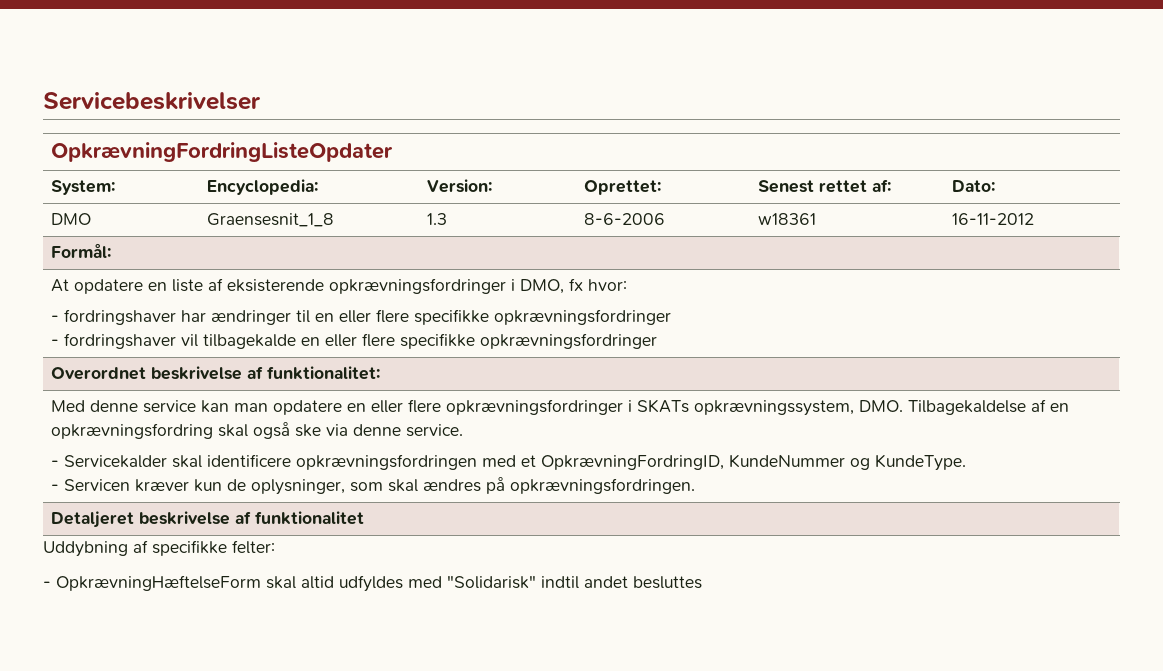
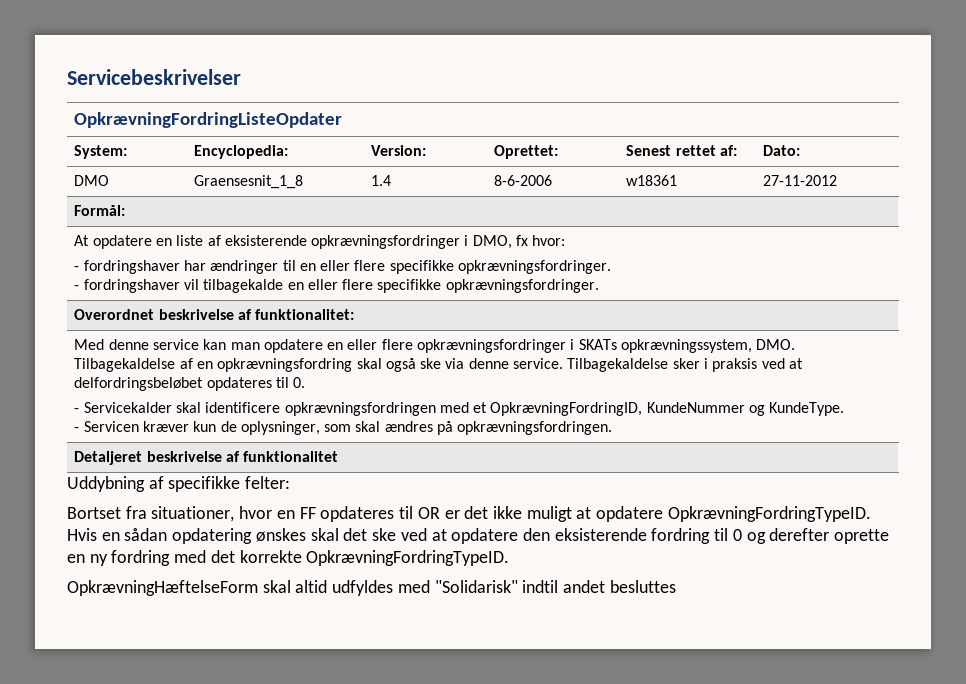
- DMO | Graensesnit_1_8 | 1.3 | 8-6-2006 | w18361 | 16-11-2012
+ DMO | Graensesnit_1_8 | 1.4 | 8-6-2006 | w18361 | 27-11-2012
  At opdatere en liste af eksisterende opkrævningsfordringer i DMO, fx hvor:
- - fordringshaver har ændringer til en eller flere specifikke opkrævningsfordringer
- - fordringshaver vil tilbagekalde en eller flere specifikke opkrævningsfordringer
+ - fordringshaver har ændringer til en eller flere specifikke opkrævningsfordringer.
+ - fordringshaver vil tilbagekalde en eller flere specifikke opkrævningsfordringer.
+ Tilbagekaldelse sker i praksis ved at delfordringsbeløbet opdateres til 0.
- - OpkrævningHæftelseForm skal altid udfyldes med "Solidarisk" indtil andet besluttes
+ Bortset fra situationer, hvor en FF opdateres til OR er det ikke muligt at opdatere OpkrævningFordringTypeID. Hvis en sådan opdatering ønskes skal det ske ved at opdatere den eksisterende fordring til 0 og derefter oprette en ny fordring med det korrekte OpkrævningFordringTypeID.
+ OpkrævningHæftelseForm skal altid udfyldes med "Solidarisk" indtil andet besluttes

